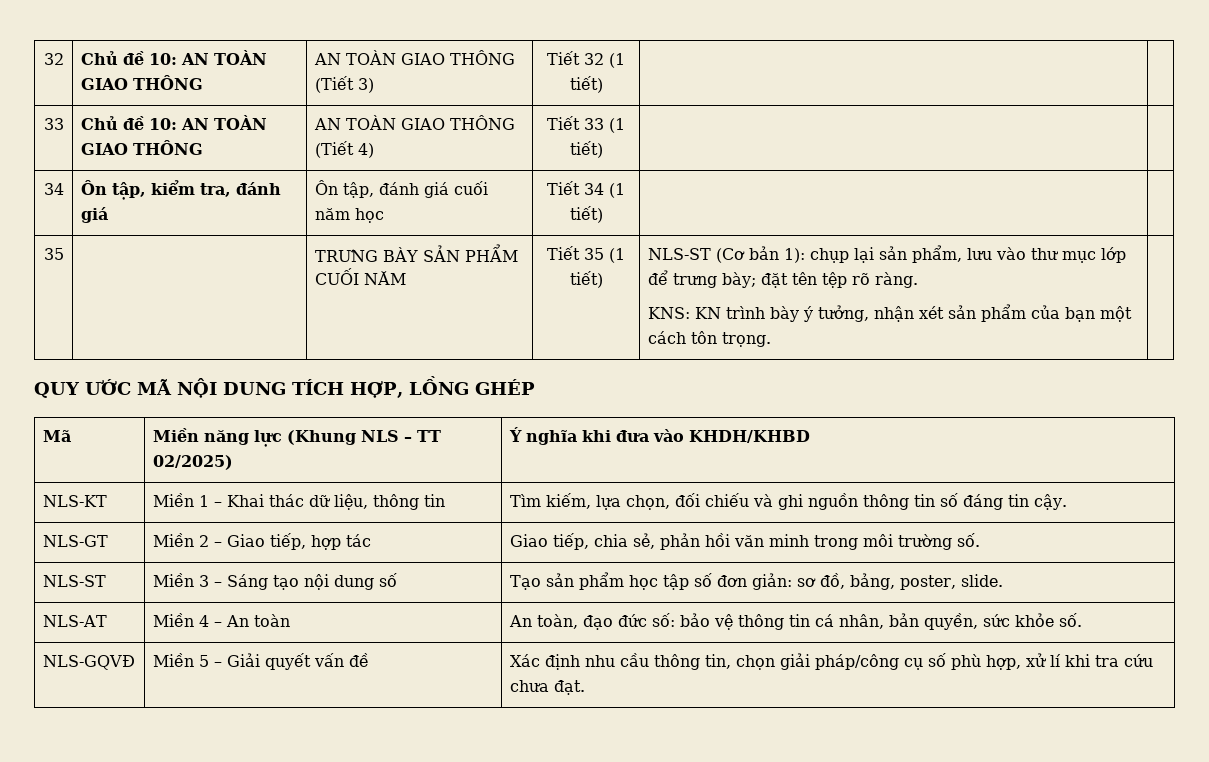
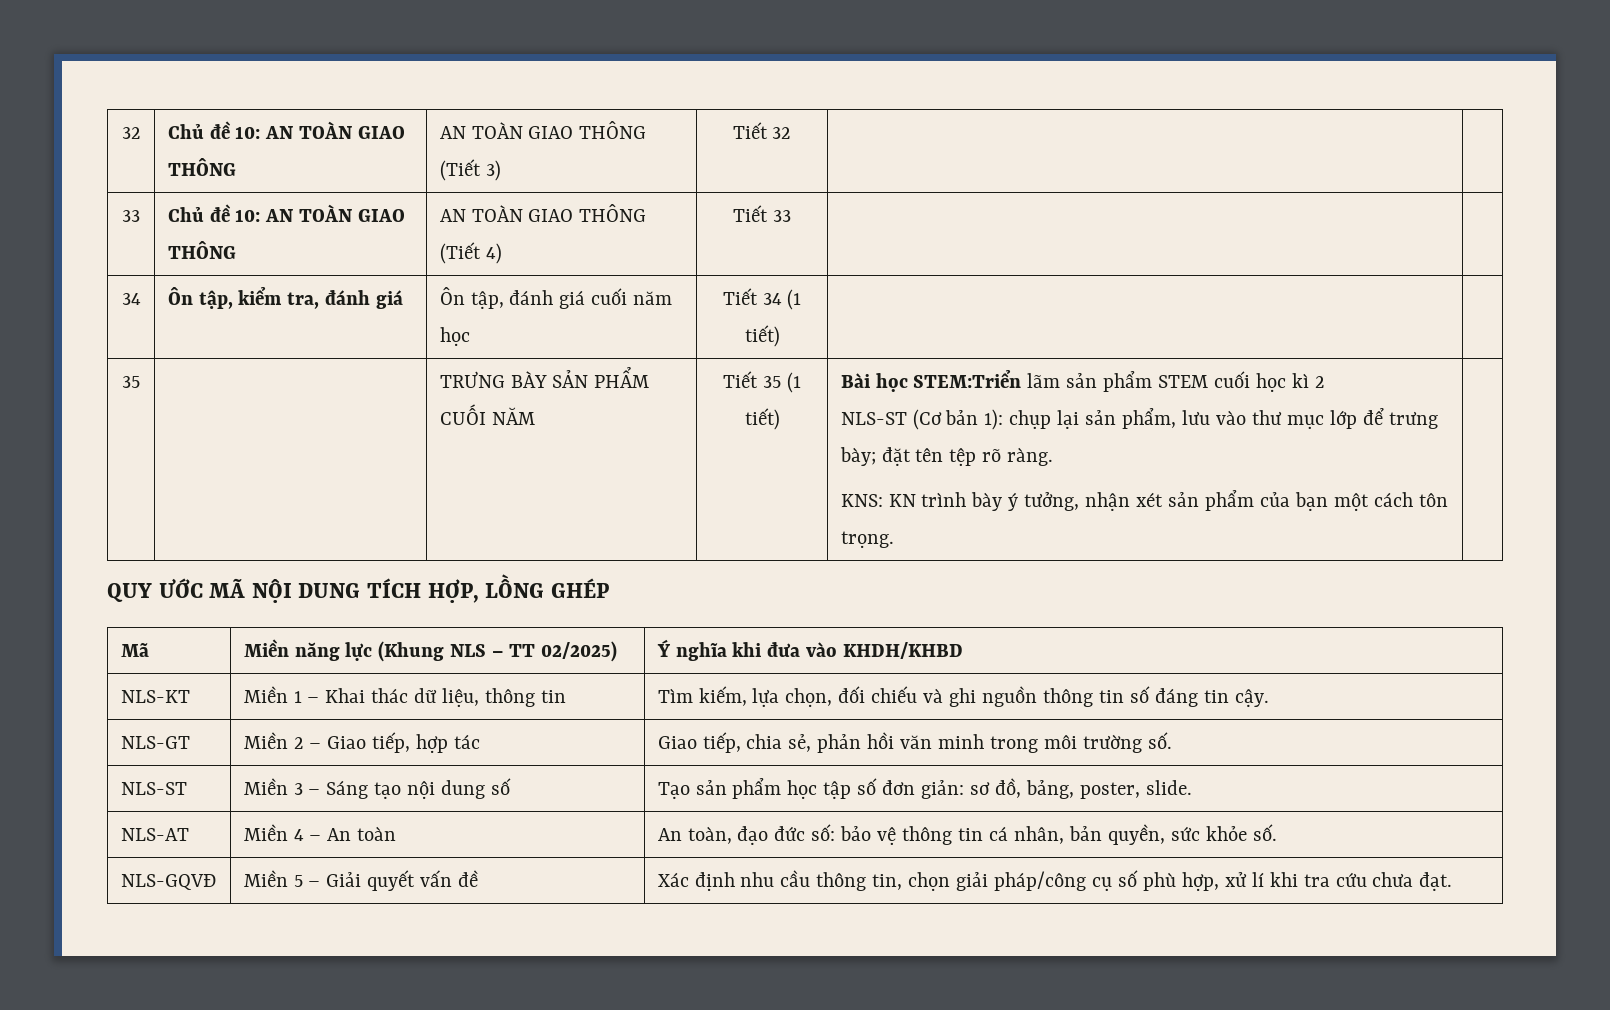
- 32 | Chủ đề 10: AN TOÀN GIAO THÔNG | AN TOÀN GIAO THÔNG (Tiết 3) | Tiết 32 (1 tiết) | |
+ 32 | Chủ đề 10: AN TOÀN GIAO THÔNG | AN TOÀN GIAO THÔNG (Tiết 3) | Tiết 32 | |
- 33 | Chủ đề 10: AN TOÀN GIAO THÔNG | AN TOÀN GIAO THÔNG (Tiết 4) | Tiết 33 (1 tiết) | |
+ 33 | Chủ đề 10: AN TOÀN GIAO THÔNG | AN TOÀN GIAO THÔNG (Tiết 4) | Tiết 33 | |
+ Bài học STEM:Triển lãm sản phẩm STEM cuối học kì 2

